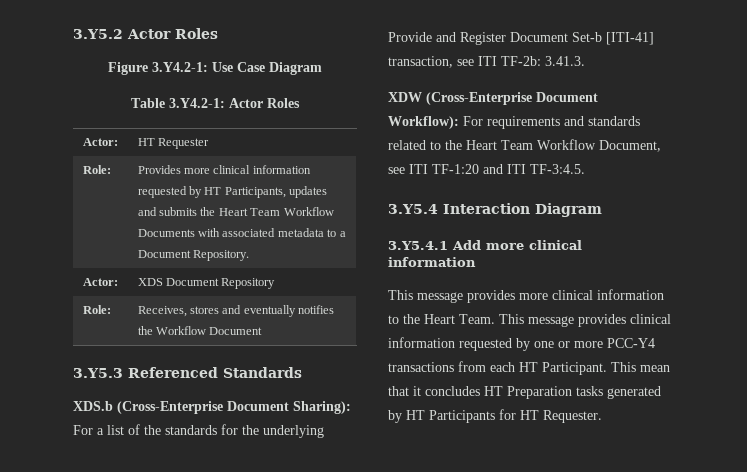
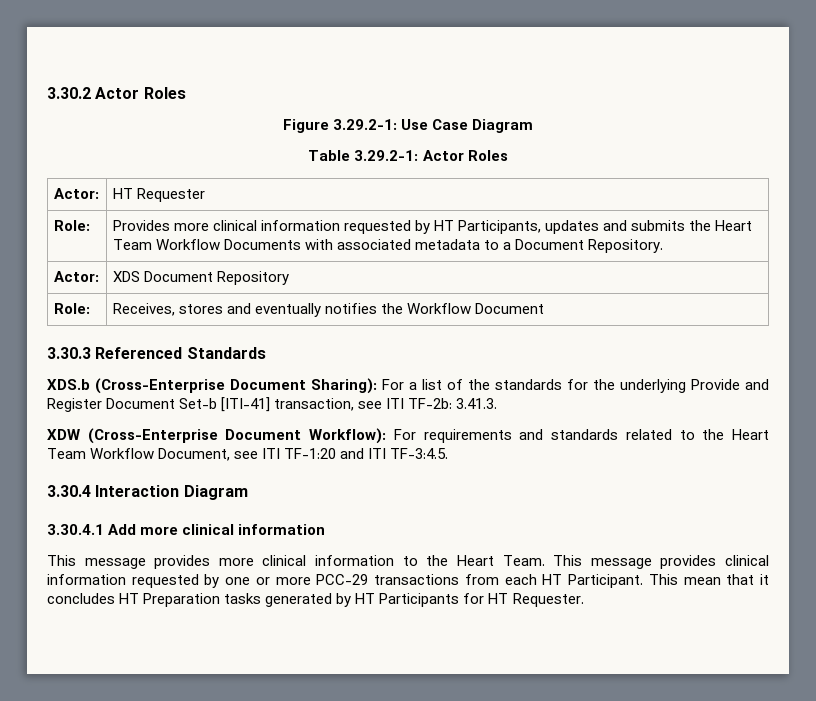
- 3.Y5.2 Actor Roles
+ 3.30.2 Actor Roles
- Figure 3.Y4.2-1: Use Case Diagram
+ Figure 3.29.2-1: Use Case Diagram
- Table 3.Y4.2-1: Actor Roles
+ Table 3.29.2-1: Actor Roles
- 3.Y5.3 Referenced Standards
+ 3.30.3 Referenced Standards
- 3.Y5.4 Interaction Diagram
+ 3.30.4 Interaction Diagram
- 3.Y5.4.1 Add more clinical information
+ 3.30.4.1 Add more clinical information
- This message provides clinical information requested by one or more PCC-Y4 transactions from each HT Participant.
+ This message provides clinical information requested by one or more PCC-29 transactions from each HT Participant.

